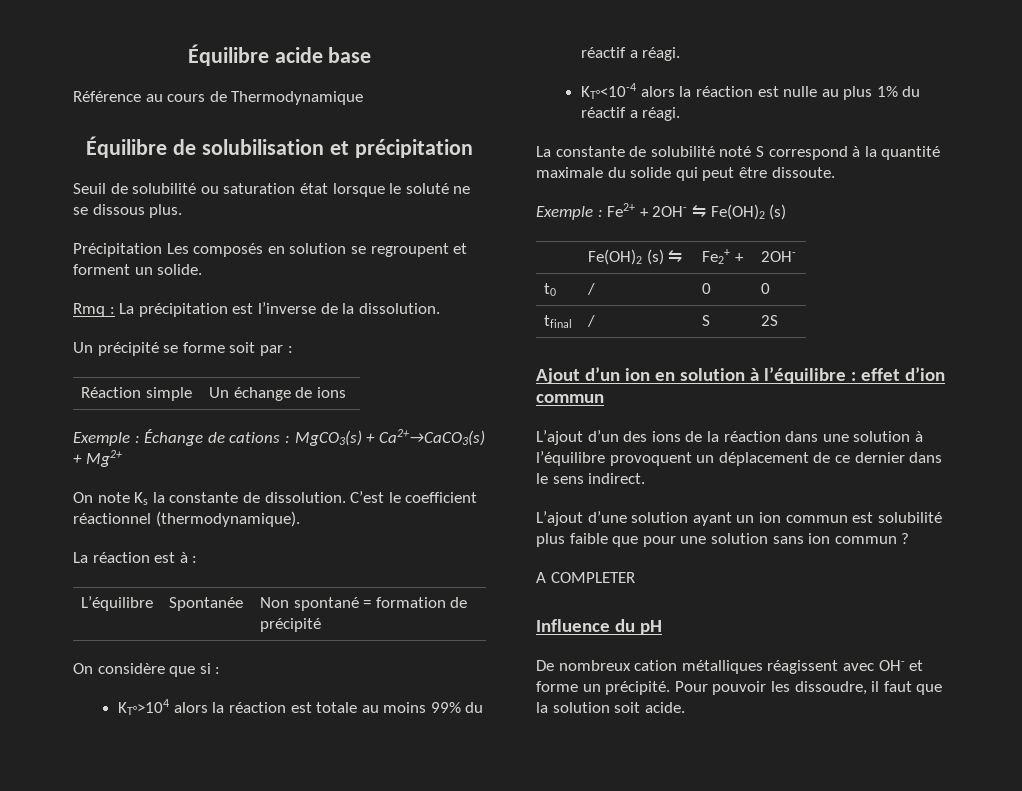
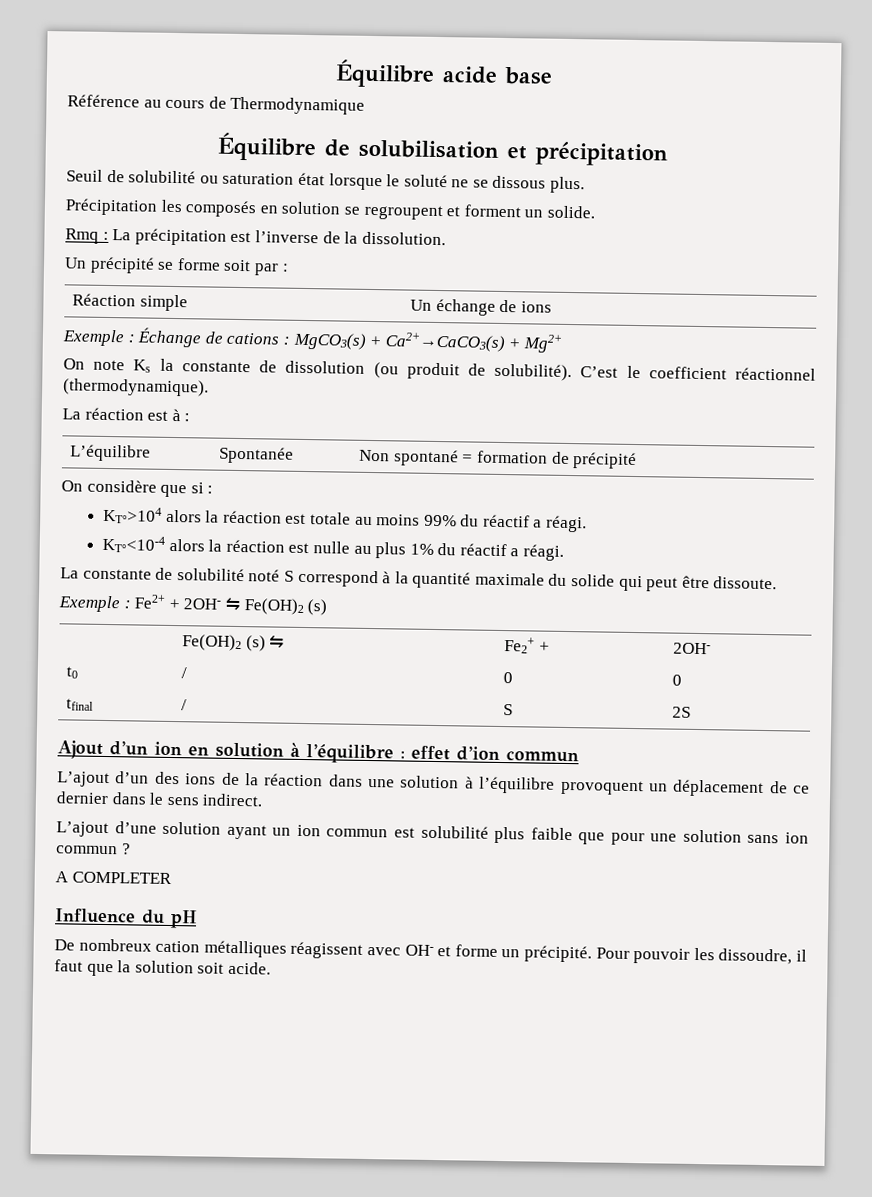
- Précipitation Les composés en solution se regroupent et forment un solide.
+ Précipitation les composés en solution se regroupent et forment un solide.
- On note Ks la constante de dissolution.
+ On note Ks la constante de dissolution (ou produit de solubilité).

